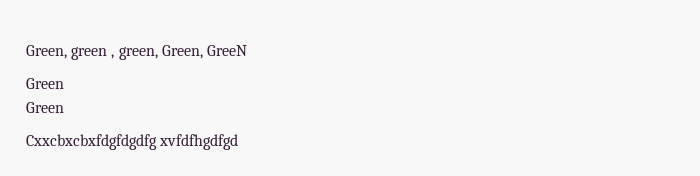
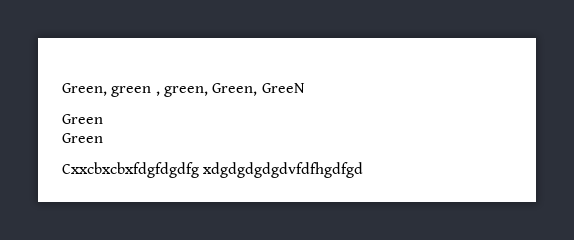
- Cxxcbxcbxfdgfdgdfg xvfdfhgdfgd
+ Cxxcbxcbxfdgfdgdfg xdgdgdgdgdvfdfhgdfgd

